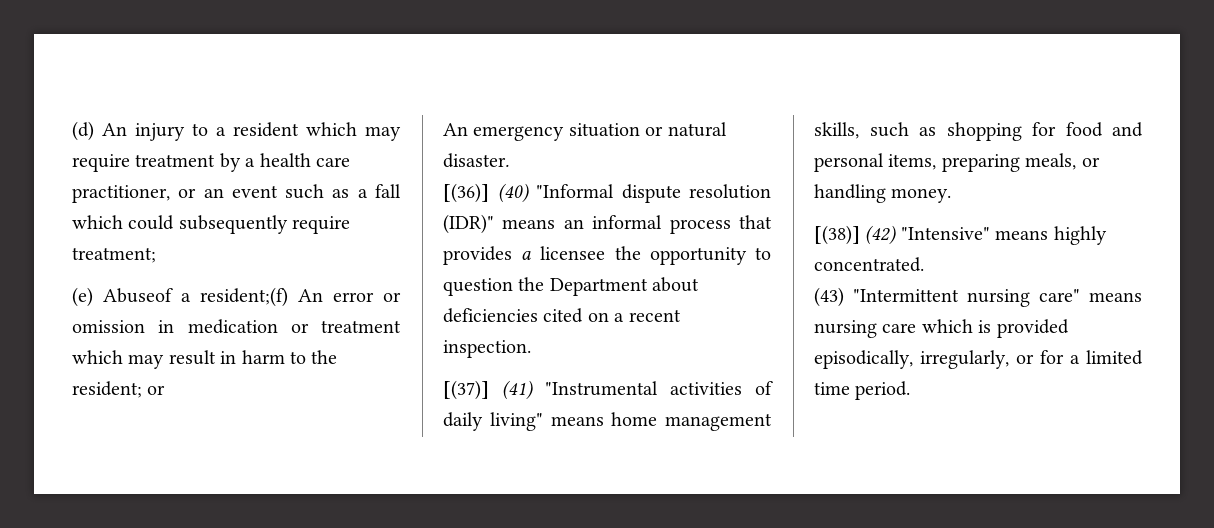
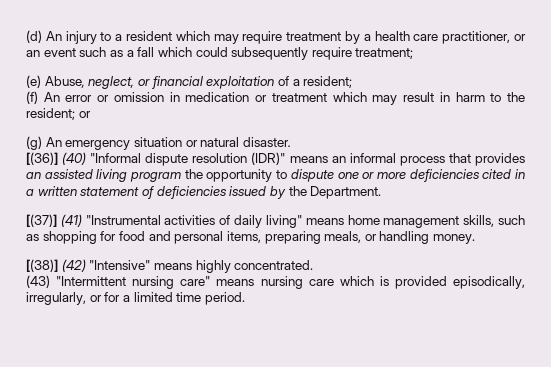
- (e) Abuseof a resident;(f) An error or omission in medication or treatment which may result in harm to the resident; or
+ (e) Abuse, neglect, or financial exploitation of a resident;
+ (f) An error or omission in medication or treatment which may result in harm to the resident; or
- An emergency situation or natural disaster.
+ (g) An emergency situation or natural disaster.
- [(36)] (40) "Informal dispute resolution (IDR)" means an informal process that provides a licensee the opportunity to question the Department about deficiencies cited on a recent inspection.
+ [(36)] (40) "Informal dispute resolution (IDR)" means an informal process that provides an assisted living program the opportunity to dispute one or more deficiencies cited in a written statement of deficiencies issued by the Department.

